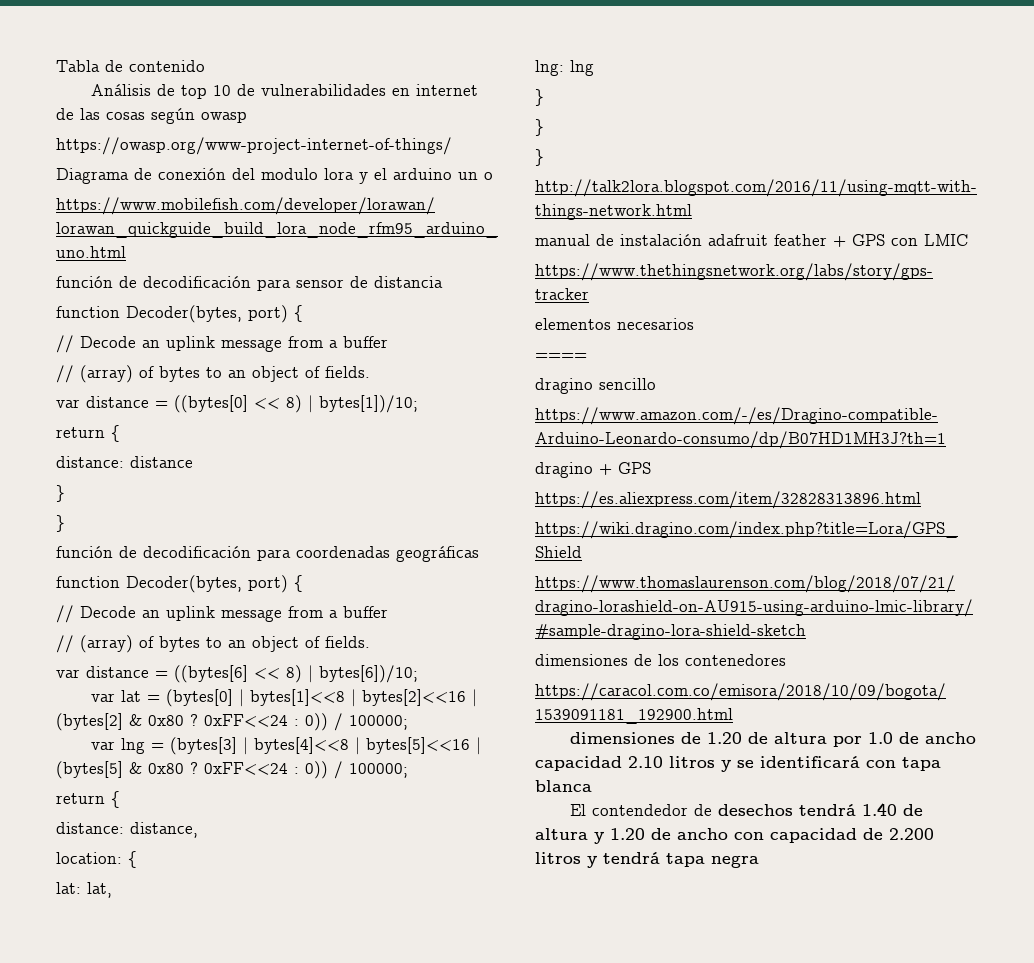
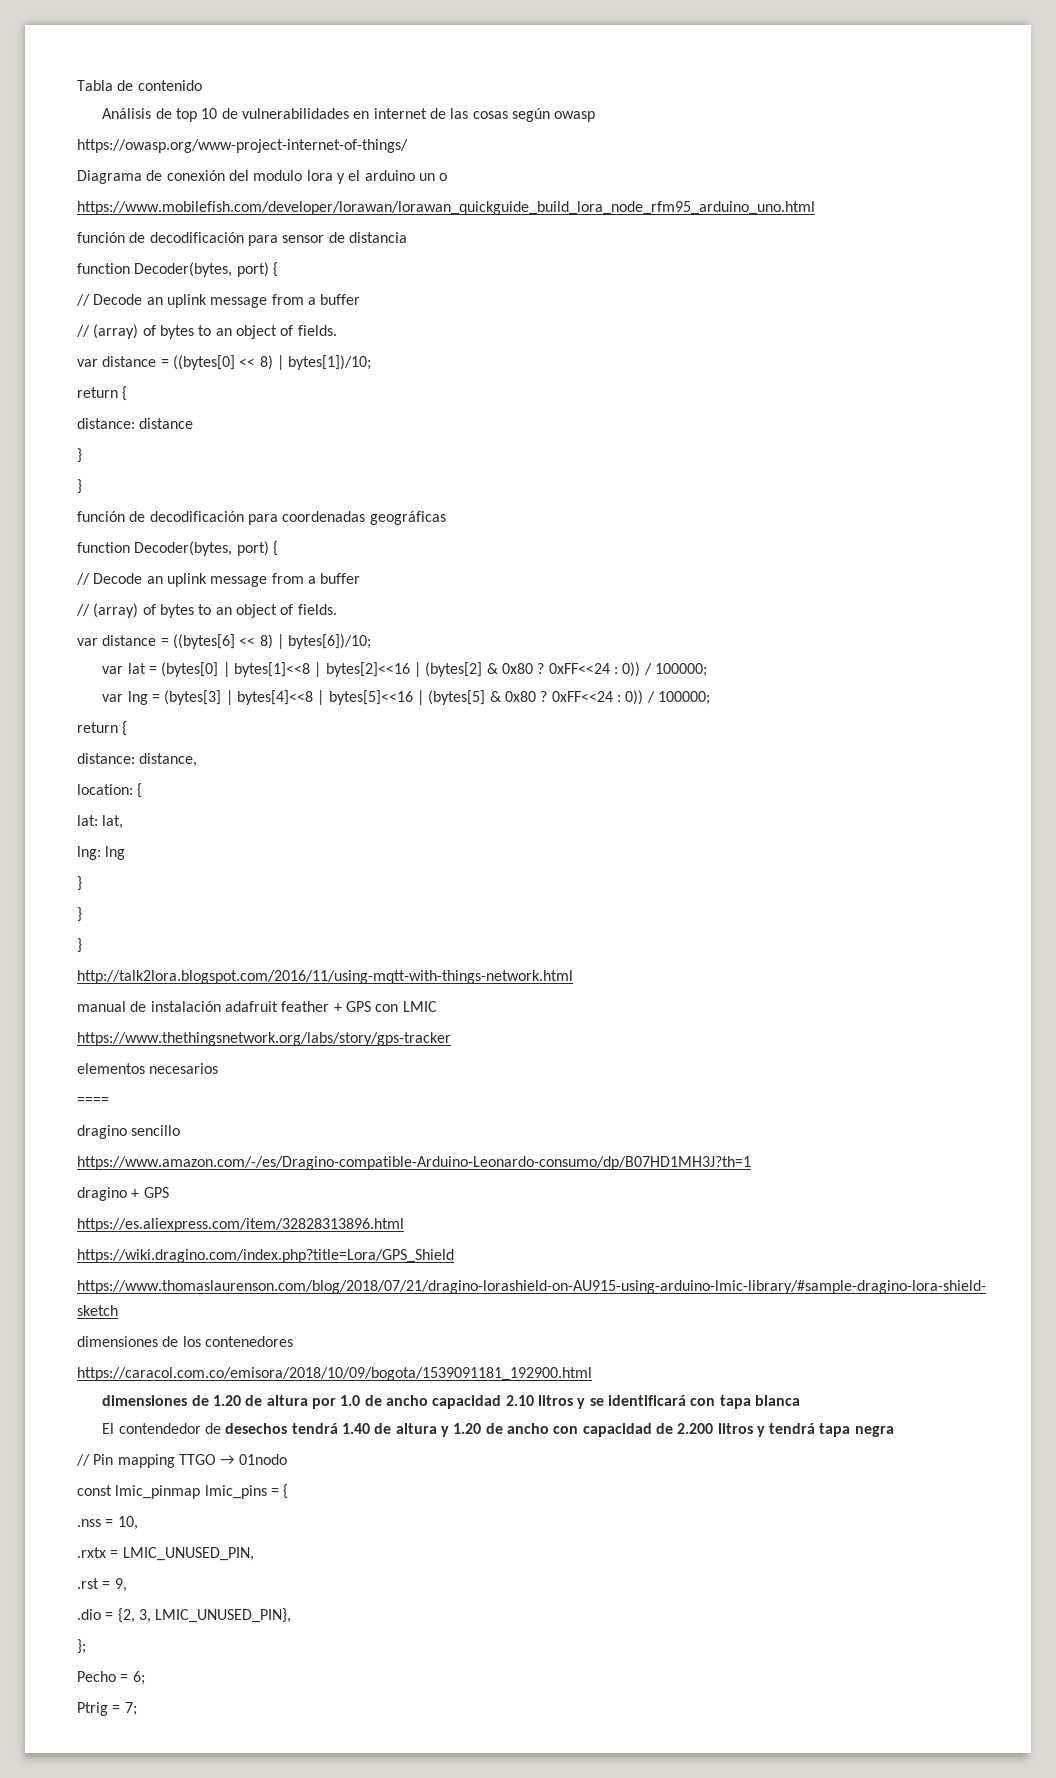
+ // Pin mapping TTGO → 01nodo
+ const lmic_pinmap lmic_pins = {
+ .nss = 10,
+ .rxtx = LMIC_UNUSED_PIN,
+ .rst = 9,
+ .dio = {2, 3, LMIC_UNUSED_PIN},
+ };
+ Pecho = 6;
+ Ptrig = 7;

